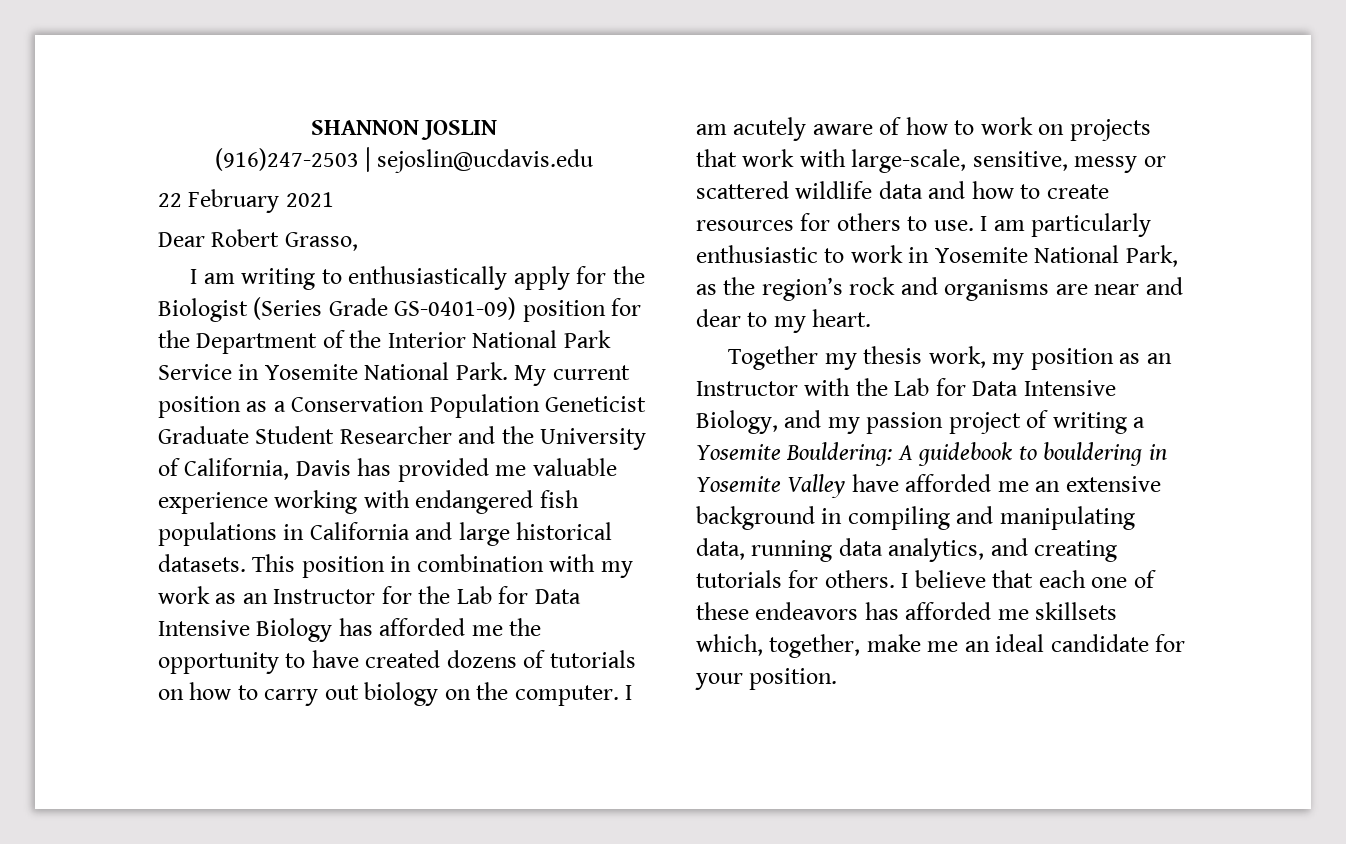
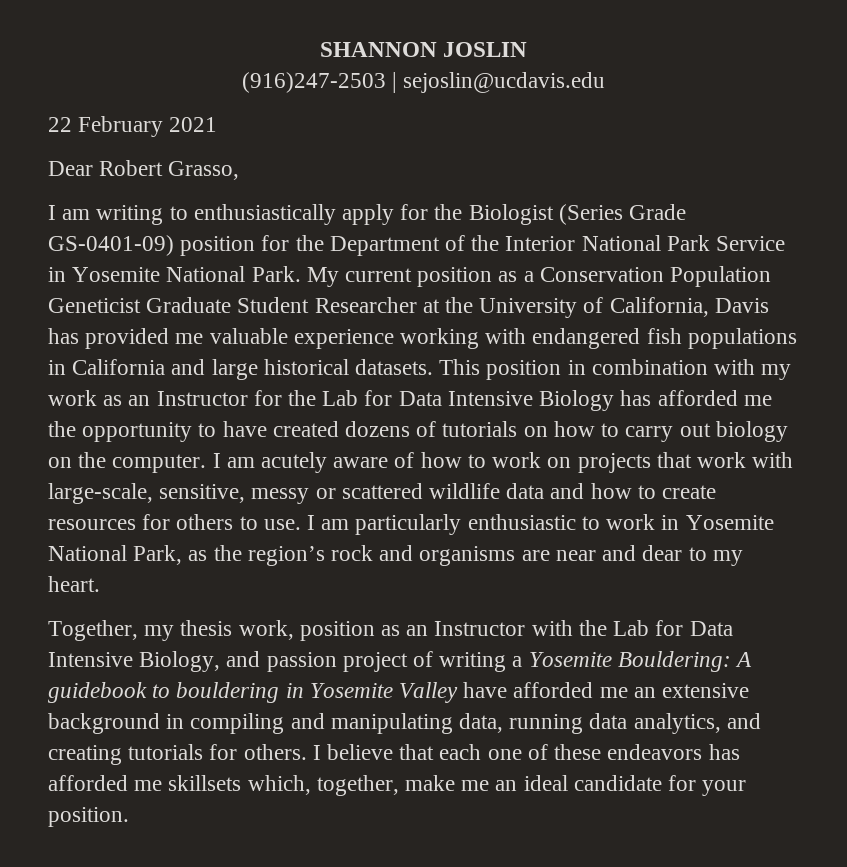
- My current position as a Conservation Population Geneticist Graduate Student Researcher and the University of California, Davis has provided me valuable experience working with endangered fish populations in California and large historical datasets.
+ My current position as a Conservation Population Geneticist Graduate Student Researcher at the University of California, Davis has provided me valuable experience working with endangered fish populations in California and large historical datasets.
- Together my thesis work, my position as an Instructor with the Lab for Data Intensive Biology, and my passion project of writing a Yosemite Bouldering: A guidebook to bouldering in Yosemite Valley have afforded me an extensive background in compiling and manipulating data, running data analytics, and creating tutorials for others.
+ Together, my thesis work, position as an Instructor with the Lab for Data Intensive Biology, and passion project of writing a Yosemite Bouldering: A guidebook to bouldering in Yosemite Valley have afforded me an extensive background in compiling and manipulating data, running data analytics, and creating tutorials for others.

